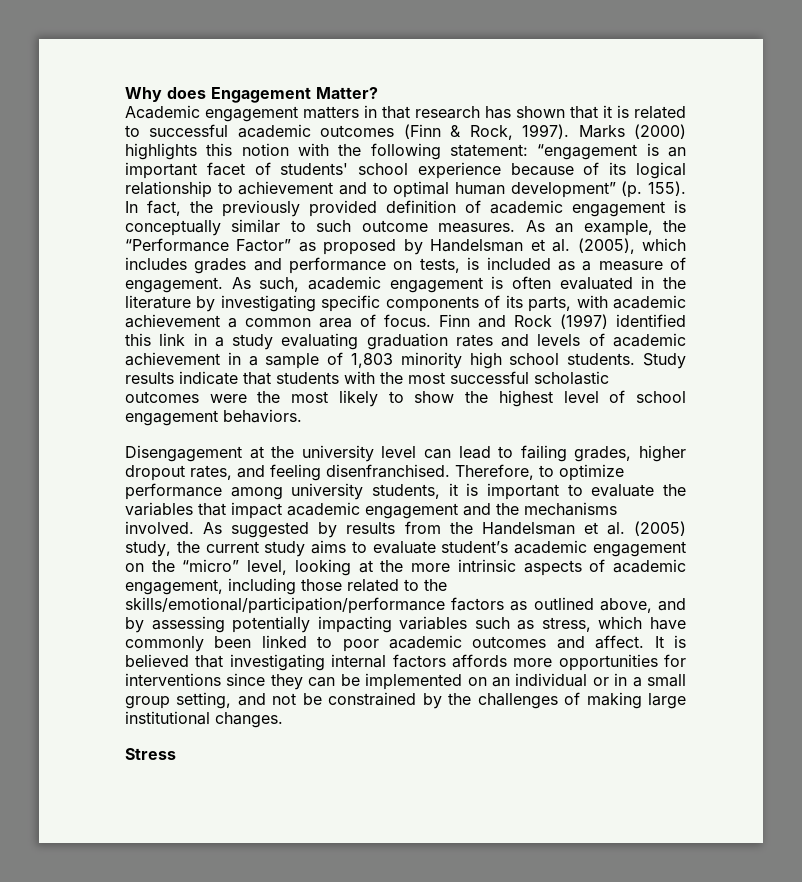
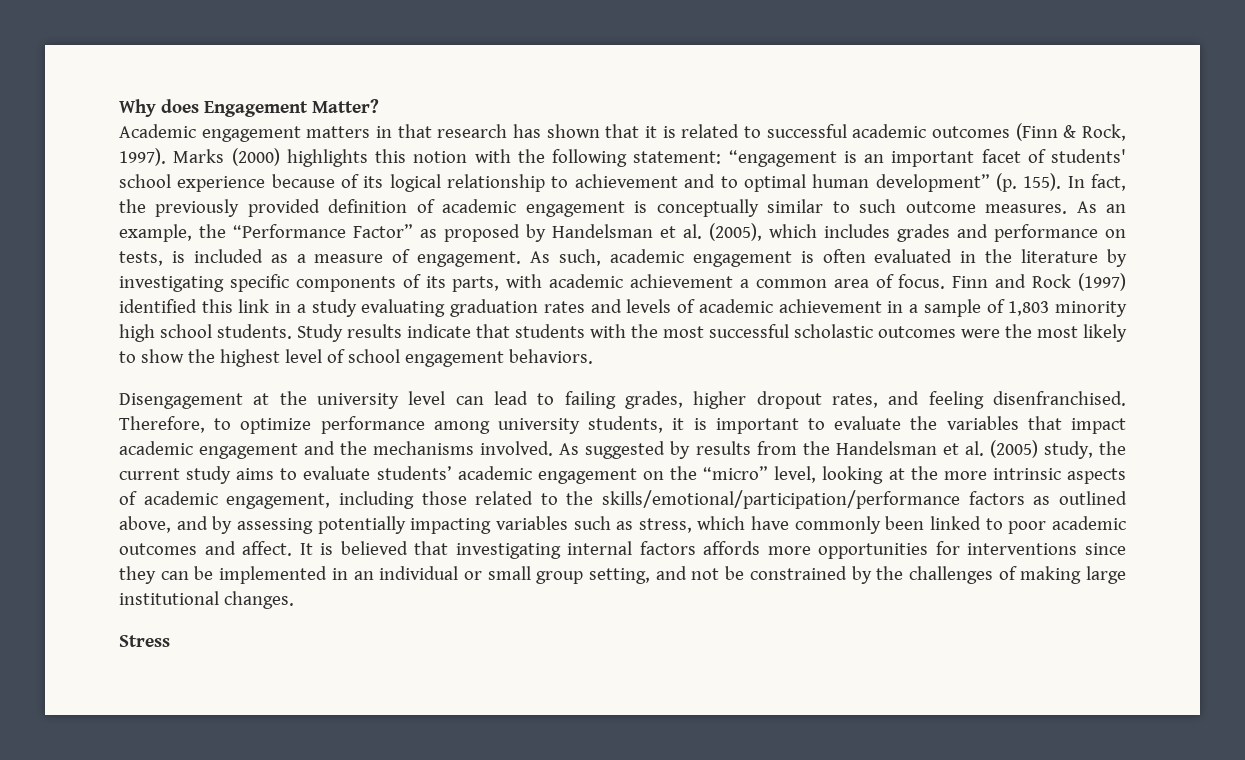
- As suggested by results from the Handelsman et al. (2005) study, the current study aims to evaluate student’s academic engagement on the “micro” level, looking at the more intrinsic aspects of academic engagement, including those related to the skills/emotional/participation/performance factors as outlined above, and by assessing potentially impacting variables such as stress, which have commonly been linked to poor academic outcomes and affect.
+ As suggested by results from the Handelsman et al. (2005) study, the current study aims to evaluate students’ academic engagement on the “micro” level, looking at the more intrinsic aspects of academic engagement, including those related to the skills/emotional/participation/performance factors as outlined above, and by assessing potentially impacting variables such as stress, which have commonly been linked to poor academic outcomes and affect.
- It is believed that investigating internal factors affords more opportunities for interventions since they can be implemented on an individual or in a small group setting, and not be constrained by the challenges of making large institutional changes.
+ It is believed that investigating internal factors affords more opportunities for interventions since they can be implemented in an individual or small group setting, and not be constrained by the challenges of making large institutional changes.

